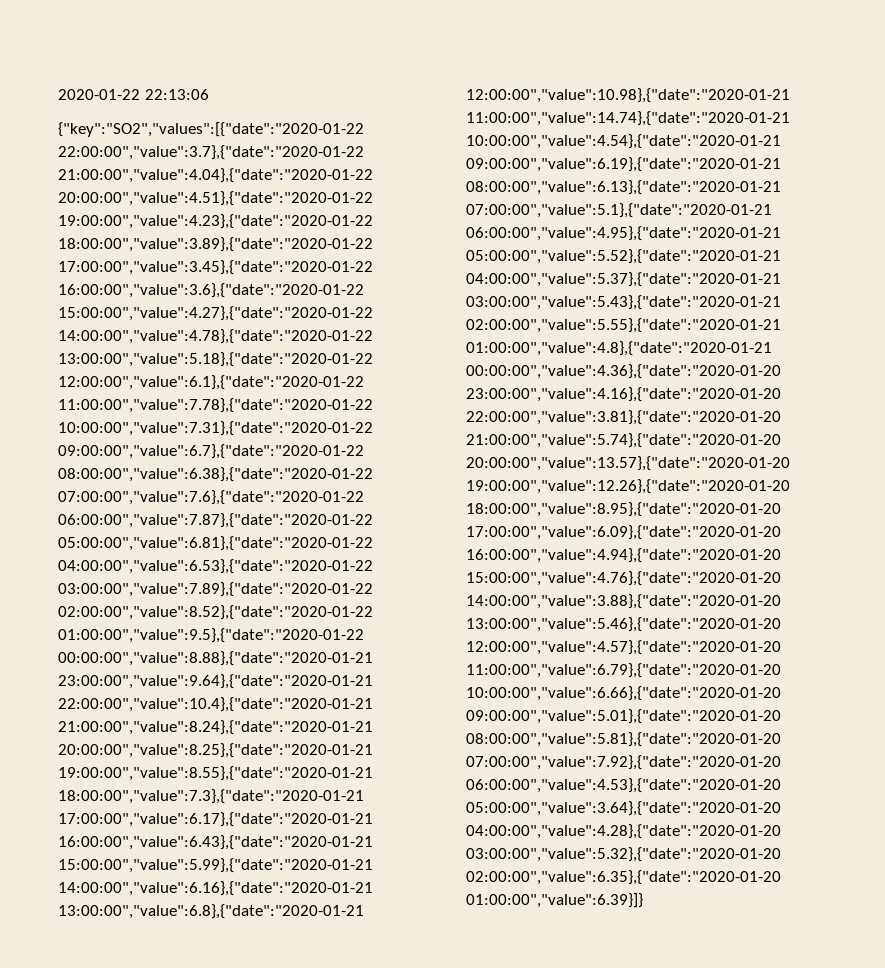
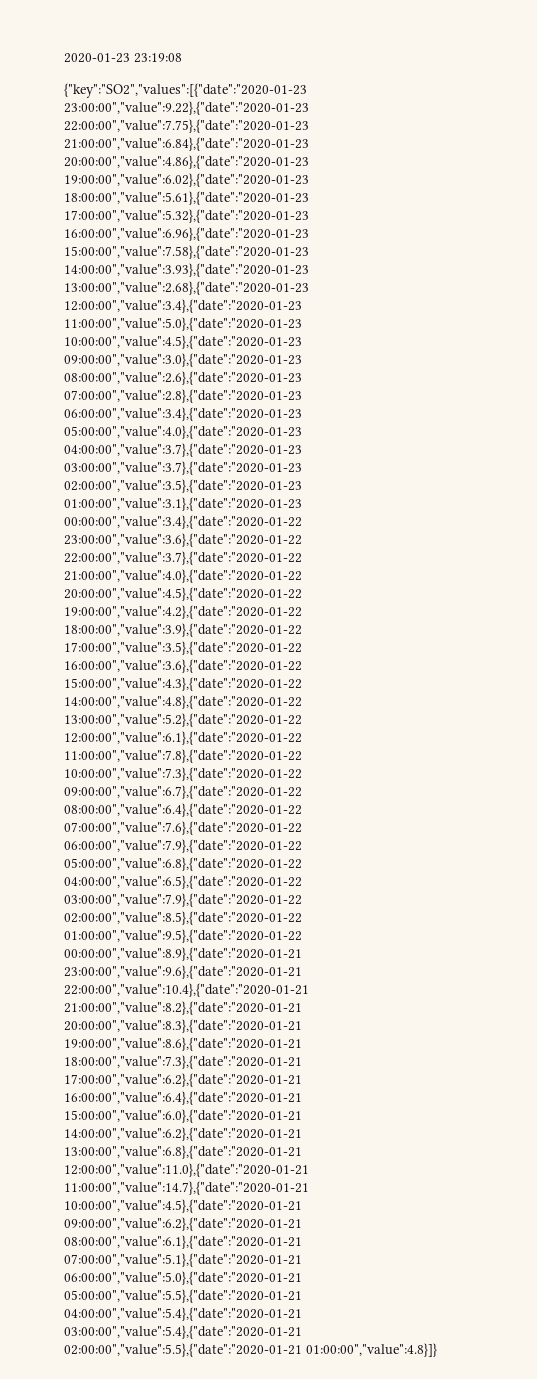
- 2020-01-22 22:13:06
- {"key":"SO2","values":[{"date":"2020-01-22 22:00:00","value":3.7},{"date":"2020-01-22 21:00:00","value":4.04},{"date":"2020-01-22 20:00:00","value":4.51},{"date":"2020-01-22 19:00:00","value":4.23},{"date":"2020-01-22 18:00:00","value":3.89},{"date":"2020-01-22 17:00:00","value":3.45},{"date":"2020-01-22 16:00:00","value":3.6},{"date":"2020-01-22 15:00:00","value":4.27},{"date":"2020-01-22 14:00:00","value":4.78},{"date":"2020-01-22 13:00:00","value":5.18},{"date":"2020-01-22 12:00:00","value":6.1},{"date":"2020-01-22 11:00:00","value":7.78},{"date":"2020-01-22 10:00:00","value":7.31},{"date":"2020-01-22 09:00:00","value":6.7},{"date":"2020-01-22 08:00:00","value":6.38},{"date":"2020-01-22 07:00:00","value":7.6},{"date":"2020-01-22 06:00:00","value":7.87},{"date":"2020-01-22 05:00:00","value":6.81},{"date":"2020-01-22 04:00:00","value":6.53},{"date":"2020-01-22 03:00:00","value":7.89},{"date":"2020-01-22 02:00:00","value":8.52},{"date":"2020-01-22 01:00:00","value":9.5},{"date":"2020-01-22 00:00:00","value":8.88},{"date":"2020-01-21 23:00:00","value":9.64},{"date":"2020-01-21 22:00:00","value":10.4},{"date":"2020-01-21 21:00:00","value":8.24},{"date":"2020-01-21 20:00:00","value":8.25},{"date":"2020-01-21 19:00:00","value":8.55},{"date":"2020-01-21 18:00:00","value":7.3},{"date":"2020-01-21 17:00:00","value":6.17},{"date":"2020-01-21 16:00:00","value":6.43},{"date":"2020-01-21 15:00:00","value":5.99},{"date":"2020-01-21 14:00:00","value":6.16},{"date":"2020-01-21 13:00:00","value":6.8},{"date":"2020-01-21 12:00:00","value":10.98},{"date":"2020-01-21 11:00:00","value":14.74},{"date":"2020-01-21 10:00:00","value":4.54},{"date":"2020-01-21 09:00:00","value":6.19},{"date":"2020-01-21 08:00:00","value":6.13},{"date":"2020-01-21 07:00:00","value":5.1},{"date":"2020-01-21 06:00:00","value":4.95},{"date":"2020-01-21 05:00:00","value":5.52},{"date":"2020-01-21 04:00:00","value":5.37},{"date":"2020-01-21 03:00:00","value":5.43},{"date":"2020-01-21 02:00:00","value":5.55},{"date":"2020-01-21 01:00:00","value":4.8},{"date":"2020-01-21 00:00:00","value":4.36},{"date":"2020-01-20 23:00:00","value":4.16},{"date":"2020-01-20 22:00:00","value":3.81},{"date":"2020-01-20 21:00:00","value":5.74},{"date":"2020-01-20 20:00:00","value":13.57},{"date":"2020-01-20 19:00:00","value":12.26},{"date":"2020-01-20 18:00:00","value":8.95},{"date":"2020-01-20 17:00:00","value":6.09},{"date":"2020-01-20 16:00:00","value":4.94},{"date":"2020-01-20 15:00:00","value":4.76},{"date":"2020-01-20 14:00:00","value":3.88},{"date":"2020-01-20 13:00:00","value":5.46},{"date":"2020-01-20 12:00:00","value":4.57},{"date":"2020-01-20 11:00:00","value":6.79},{"date":"2020-01-20 10:00:00","value":6.66},{"date":"2020-01-20 09:00:00","value":5.01},{"date":"2020-01-20 08:00:00","value":5.81},{"date":"2020-01-20 07:00:00","value":7.92},{"date":"2020-01-20 06:00:00","value":4.53},{"date":"2020-01-20 05:00:00","value":3.64},{"date":"2020-01-20 04:00:00","value":4.28},{"date":"2020-01-20 03:00:00","value":5.32},{"date":"2020-01-20 02:00:00","value":6.35},{"date":"2020-01-20 01:00:00","value":6.39}]}
+ 2020-01-23 23:19:08
+ {"key":"SO2","values":[{"date":"2020-01-23 23:00:00","value":9.22},{"date":"2020-01-23 22:00:00","value":7.75},{"date":"2020-01-23 21:00:00","value":6.84},{"date":"2020-01-23 20:00:00","value":4.86},{"date":"2020-01-23 19:00:00","value":6.02},{"date":"2020-01-23 18:00:00","value":5.61},{"date":"2020-01-23 17:00:00","value":5.32},{"date":"2020-01-23 16:00:00","value":6.96},{"date":"2020-01-23 15:00:00","value":7.58},{"date":"2020-01-23 14:00:00","value":3.93},{"date":"2020-01-23 13:00:00","value":2.68},{"date":"2020-01-23 12:00:00","value":3.4},{"date":"2020-01-23 11:00:00","value":5.0},{"date":"2020-01-23 10:00:00","value":4.5},{"date":"2020-01-23 09:00:00","value":3.0},{"date":"2020-01-23 08:00:00","value":2.6},{"date":"2020-01-23 07:00:00","value":2.8},{"date":"2020-01-23 06:00:00","value":3.4},{"date":"2020-01-23 05:00:00","value":4.0},{"date":"2020-01-23 04:00:00","value":3.7},{"date":"2020-01-23 03:00:00","value":3.7},{"date":"2020-01-23 02:00:00","value":3.5},{"date":"2020-01-23 01:00:00","value":3.1},{"date":"2020-01-23 00:00:00","value":3.4},{"date":"2020-01-22 23:00:00","value":3.6},{"date":"2020-01-22 22:00:00","value":3.7},{"date":"2020-01-22 21:00:00","value":4.0},{"date":"2020-01-22 20:00:00","value":4.5},{"date":"2020-01-22 19:00:00","value":4.2},{"date":"2020-01-22 18:00:00","value":3.9},{"date":"2020-01-22 17:00:00","value":3.5},{"date":"2020-01-22 16:00:00","value":3.6},{"date":"2020-01-22 15:00:00","value":4.3},{"date":"2020-01-22 14:00:00","value":4.8},{"date":"2020-01-22 13:00:00","value":5.2},{"date":"2020-01-22 12:00:00","value":6.1},{"date":"2020-01-22 11:00:00","value":7.8},{"date":"2020-01-22 10:00:00","value":7.3},{"date":"2020-01-22 09:00:00","value":6.7},{"date":"2020-01-22 08:00:00","value":6.4},{"date":"2020-01-22 07:00:00","value":7.6},{"date":"2020-01-22 06:00:00","value":7.9},{"date":"2020-01-22 05:00:00","value":6.8},{"date":"2020-01-22 04:00:00","value":6.5},{"date":"2020-01-22 03:00:00","value":7.9},{"date":"2020-01-22 02:00:00","value":8.5},{"date":"2020-01-22 01:00:00","value":9.5},{"date":"2020-01-22 00:00:00","value":8.9},{"date":"2020-01-21 23:00:00","value":9.6},{"date":"2020-01-21 22:00:00","value":10.4},{"date":"2020-01-21 21:00:00","value":8.2},{"date":"2020-01-21 20:00:00","value":8.3},{"date":"2020-01-21 19:00:00","value":8.6},{"date":"2020-01-21 18:00:00","value":7.3},{"date":"2020-01-21 17:00:00","value":6.2},{"date":"2020-01-21 16:00:00","value":6.4},{"date":"2020-01-21 15:00:00","value":6.0},{"date":"2020-01-21 14:00:00","value":6.2},{"date":"2020-01-21 13:00:00","value":6.8},{"date":"2020-01-21 12:00:00","value":11.0},{"date":"2020-01-21 11:00:00","value":14.7},{"date":"2020-01-21 10:00:00","value":4.5},{"date":"2020-01-21 09:00:00","value":6.2},{"date":"2020-01-21 08:00:00","value":6.1},{"date":"2020-01-21 07:00:00","value":5.1},{"date":"2020-01-21 06:00:00","value":5.0},{"date":"2020-01-21 05:00:00","value":5.5},{"date":"2020-01-21 04:00:00","value":5.4},{"date":"2020-01-21 03:00:00","value":5.4},{"date":"2020-01-21 02:00:00","value":5.5},{"date":"2020-01-21 01:00:00","value":4.8}]}

